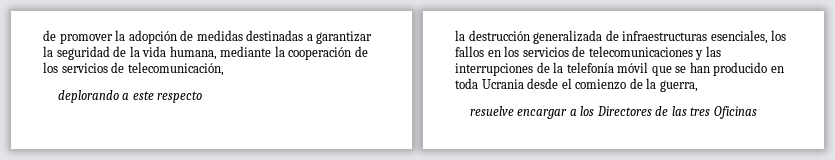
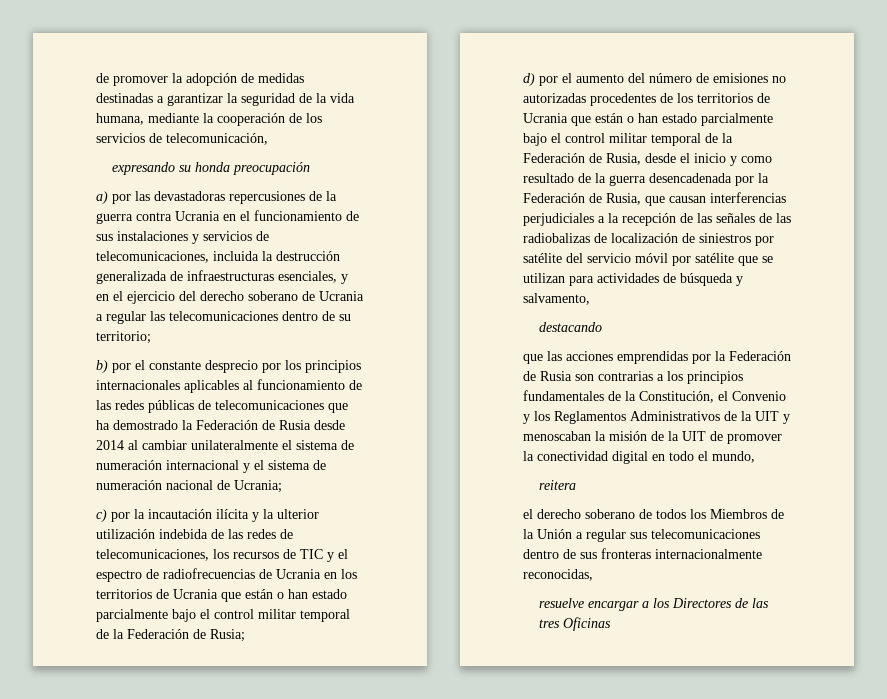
- deplorando a este respecto
- la destrucción generalizada de infraestructuras esenciales, los fallos en los servicios de telecomunicaciones y las interrupciones de la telefonía móvil que se han producido en toda Ucrania desde el comienzo de la guerra,
+ expresando su honda preocupación
+ a) por las devastadoras repercusiones de la guerra contra Ucrania en el funcionamiento de sus instalaciones y servicios de telecomunicaciones, incluida la destrucción generalizada de infraestructuras esenciales, y en el ejercicio del derecho soberano de Ucrania a regular las telecomunicaciones dentro de su territorio;
+ b) por el constante desprecio por los principios internacionales aplicables al funcionamiento de las redes públicas de telecomunicaciones que ha demostrado la Federación de Rusia desde 2014 al cambiar unilateralmente el sistema de numeración internacional y el sistema de numeración nacional de Ucrania;
+ c) por la incautación ilícita y la ulterior utilización indebida de las redes de telecomunicaciones, los recursos de TIC y el espectro de radiofrecuencias de Ucrania en los territorios de Ucrania que están o han estado parcialmente bajo el control militar temporal de la Federación de Rusia;
+ d) por el aumento del número de emisiones no autorizadas procedentes de los territorios de Ucrania que están o han estado parcialmente bajo el control militar temporal de la Federación de Rusia, desde el inicio y como resultado de la guerra desencadenada por la Federación de Rusia, que causan interferencias perjudiciales a la recepción de las señales de las radiobalizas de localización de siniestros por satélite del servicio móvil por satélite que se utilizan para actividades de búsqueda y salvamento,
+ destacando
+ que las acciones emprendidas por la Federación de Rusia son contrarias a los principios fundamentales de la Constitución, el Convenio y los Reglamentos Administrativos de la UIT y menoscaban la misión de la UIT de promover la conectividad digital en todo el mundo,
+ reitera
+ el derecho soberano de todos los Miembros de la Unión a regular sus telecomunicaciones dentro de sus fronteras internacionalmente reconocidas,

